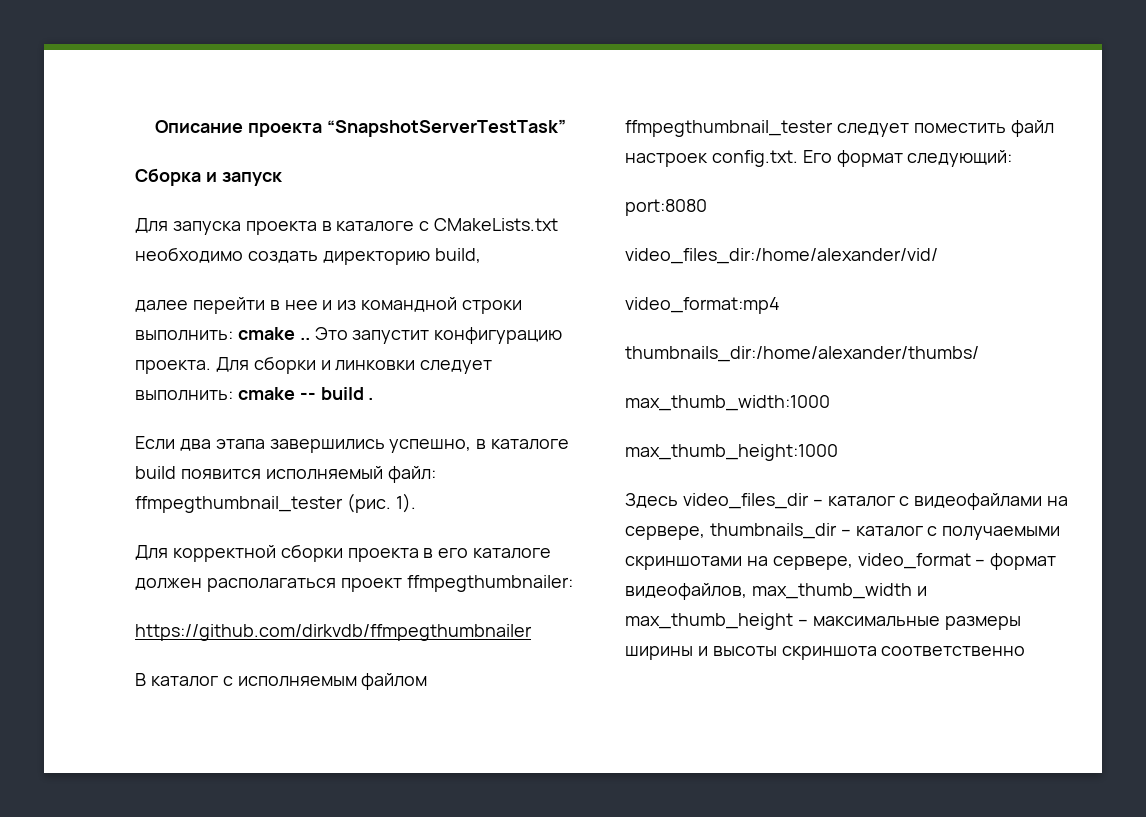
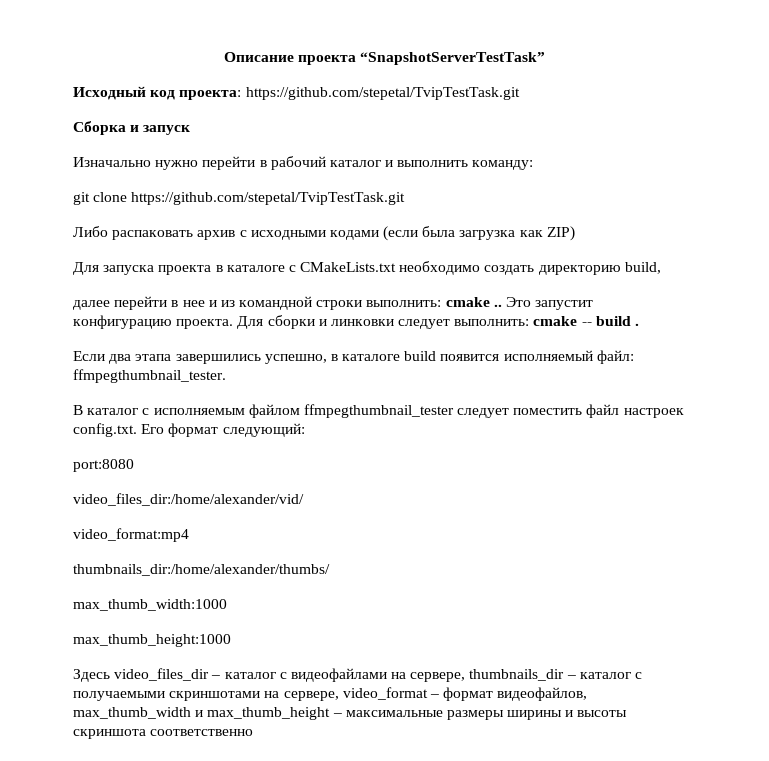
+ Исходный код проекта: https://github.com/stepetal/TvipTestTask.git
+ Изначально нужно перейти в рабочий каталог и выполнить команду:
+ git clone https://github.com/stepetal/TvipTestTask.git
+ Либо распаковать архив с исходными кодами (если была загрузка как ZIP)
- Если два этапа завершились успешно, в каталоге build появится исполняемый файл: ffmpegthumbnail_tester (рис. 1).
- Для корректной сборки проекта в его каталоге должен располагаться проект ffmpegthumbnailer:
- https://github.com/dirkvdb/ffmpegthumbnailer
+ Если два этапа завершились успешно, в каталоге build появится исполняемый файл: ffmpegthumbnail_tester.

